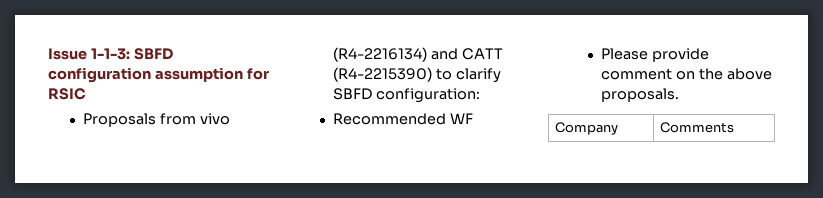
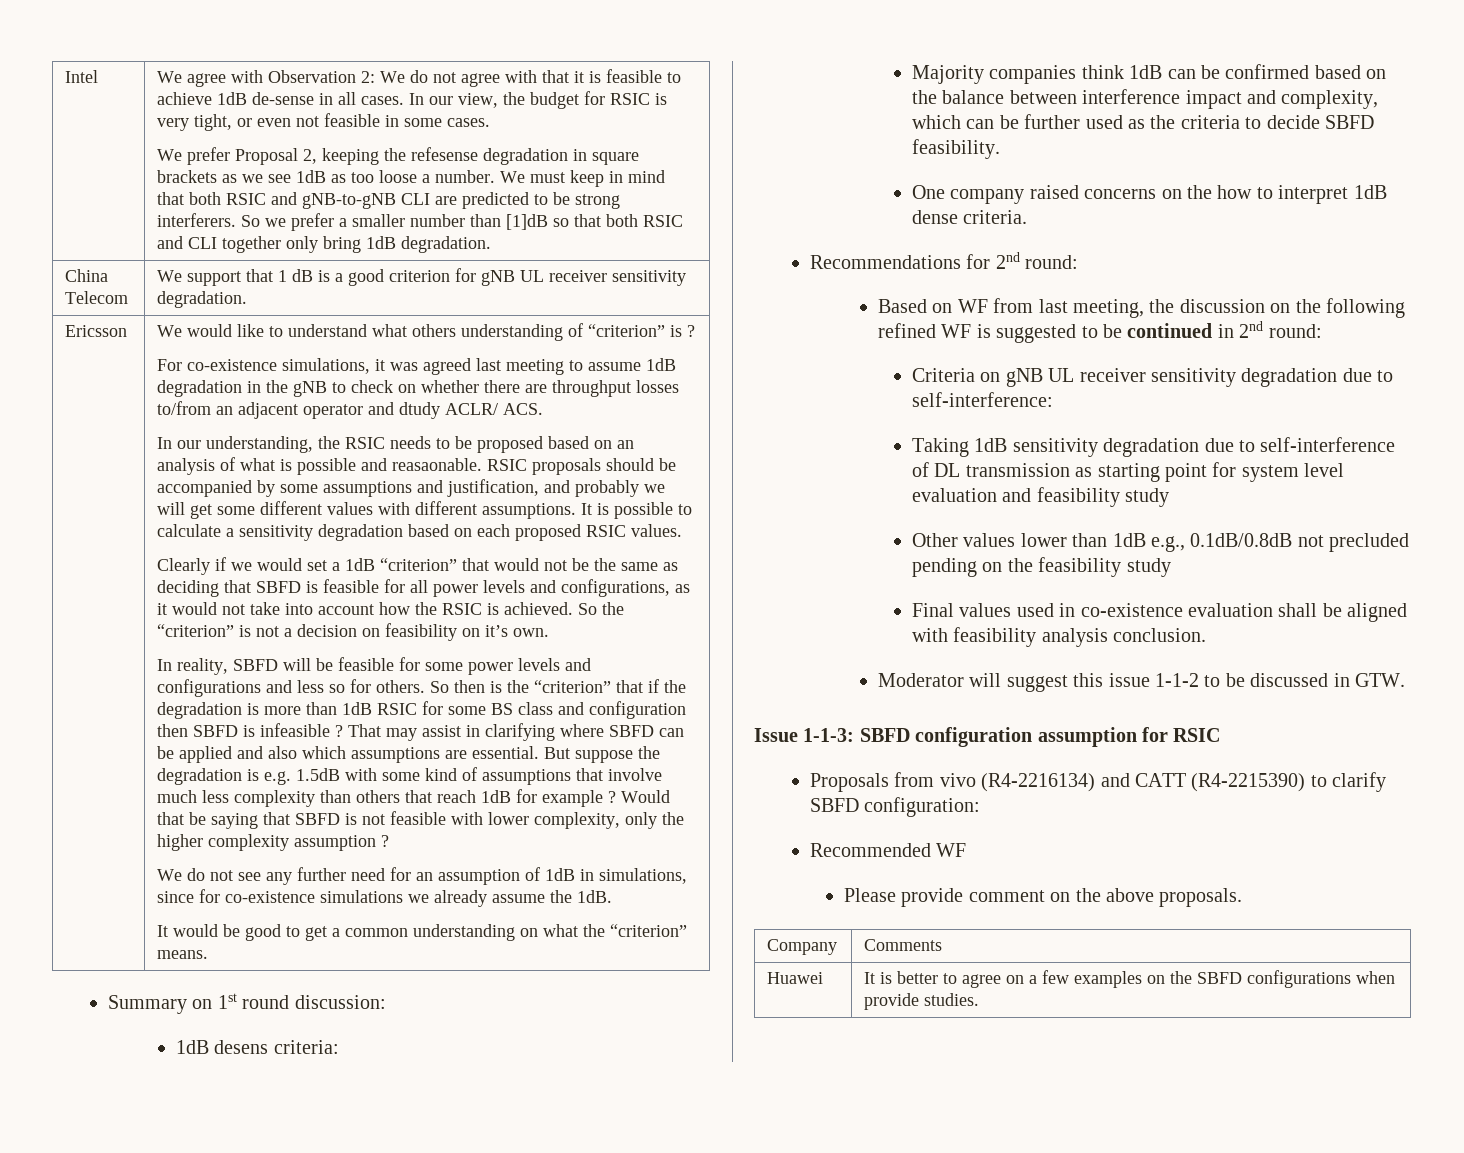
+ Intel | We agree with Observation 2: We do not agree with that it is feasible to achieve 1dB de-sense in all cases. In our view, the budget for RSIC is very tight, or even not feasible in some cases.
+ We prefer Proposal 2, keeping the refesense degradation in square brackets as we see 1dB as too loose a number. We must keep in mind that both RSIC and gNB-to-gNB CLI are predicted to be strong interferers. So we prefer a smaller number than [1]dB so that both RSIC and CLI together only bring 1dB degradation.
+ China Telecom | We support that 1 dB is a good criterion for gNB UL receiver sensitivity degradation.
+ Ericsson | We would like to understand what others understanding of “criterion” is ?
+ For co-existence simulations, it was agreed last meeting to assume 1dB degradation in the gNB to check on whether there are throughput losses to/from an adjacent operator and dtudy ACLR/ ACS.
+ In our understanding, the RSIC needs to be proposed based on an analysis of what is possible and reasaonable. RSIC proposals should be accompanied by some assumptions and justification, and probably we will get some different values with different assumptions. It is possible to calculate a sensitivity degradation based on each proposed RSIC values.
+ Clearly if we would set a 1dB “criterion” that would not be the same as deciding that SBFD is feasible for all power levels and configurations, as it would not take into account how the RSIC is achieved. So the “criterion” is not a decision on feasibility on it’s own.
+ In reality, SBFD will be feasible for some power levels and configurations and less so for others. So then is the “criterion” that if the degradation is more than 1dB RSIC for some BS class and configuration then SBFD is infeasible ? That may assist in clarifying where SBFD can be applied and also which assumptions are essential. But suppose the degradation is e.g. 1.5dB with some kind of assumptions that involve much less complexity than others that reach 1dB for example ? Would that be saying that SBFD is not feasible with lower complexity, only the higher complexity assumption ?
+ We do not see any further need for an assumption of 1dB in simulations, since for co-existence simulations we already assume the 1dB.
+ It would be good to get a common understanding on what the “criterion” means.
+ Summary on 1st round discussion:
+ 1dB desens criteria:
+ Majority companies think 1dB can be confirmed based on the balance between interference impact and complexity, which can be further used as the criteria to decide SBFD feasibility.
+ One company raised concerns on the how to interpret 1dB dense criteria.
+ Recommendations for 2nd round:
+ Based on WF from last meeting, the discussion on the following refined WF is suggested to be continued in 2nd round:
+ Criteria on gNB UL receiver sensitivity degradation due to self-interference:
+ Taking 1dB sensitivity degradation due to self-interference of DL transmission as starting point for system level evaluation and feasibility study
+ Other values lower than 1dB e.g., 0.1dB/0.8dB not precluded pending on the feasibility study
+ Final values used in co-existence evaluation shall be aligned with feasibility analysis conclusion.
+ Moderator will suggest this issue 1-1-2 to be discussed in GTW.
+ Huawei | It is better to agree on a few examples on the SBFD configurations when provide studies.

